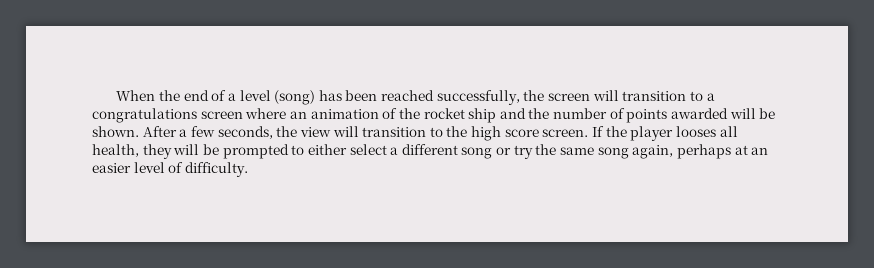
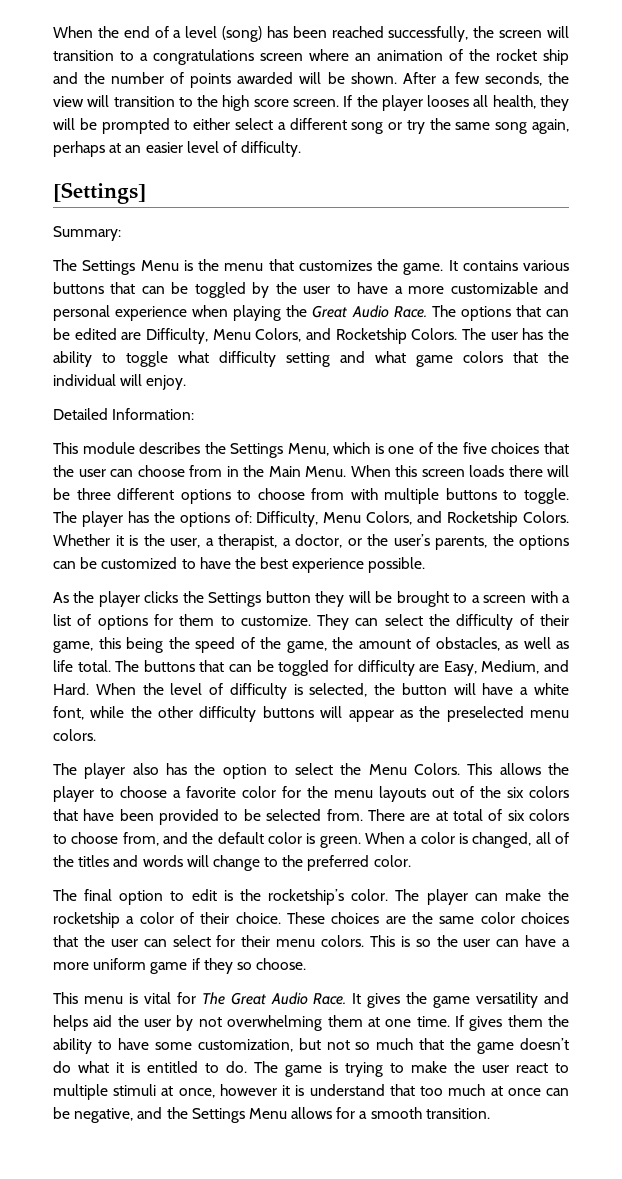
+ [Settings]
+ Summary:
+ The Settings Menu is the menu that customizes the game. It contains various buttons that can be toggled by the user to have a more customizable and personal experience when playing the Great Audio Race. The options that can be edited are Difficulty, Menu Colors, and Rocketship Colors. The user has the ability to toggle what difficulty setting and what game colors that the individual will enjoy.
+ Detailed Information:
+ This module describes the Settings Menu, which is one of the five choices that the user can choose from in the Main Menu. When this screen loads there will be three different options to choose from with multiple buttons to toggle. The player has the options of: Difficulty, Menu Colors, and Rocketship Colors. Whether it is the user, a therapist, a doctor, or the user’s parents, the options can be customized to have the best experience possible.
+ As the player clicks the Settings button they will be brought to a screen with a list of options for them to customize. They can select the difficulty of their game, this being the speed of the game, the amount of obstacles, as well as life total. The buttons that can be toggled for difficulty are Easy, Medium, and Hard. When the level of difficulty is selected, the button will have a white font, while the other difficulty buttons will appear as the preselected menu colors.
+ The player also has the option to select the Menu Colors. This allows the player to choose a favorite color for the menu layouts out of the six colors that have been provided to be selected from. There are at total of six colors to choose from, and the default color is green. When a color is changed, all of the titles and words will change to the preferred color.
+ The final option to edit is the rocketship’s color. The player can make the rocketship a color of their choice. These choices are the same color choices that the user can select for their menu colors. This is so the user can have a more uniform game if they so choose.
+ This menu is vital for The Great Audio Race. It gives the game versatility and helps aid the user by not overwhelming them at one time. If gives them the ability to have some customization, but not so much that the game doesn’t do what it is entitled to do. The game is trying to make the user react to multiple stimuli at once, however it is understand that too much at once can be negative, and the Settings Menu allows for a smooth transition.

